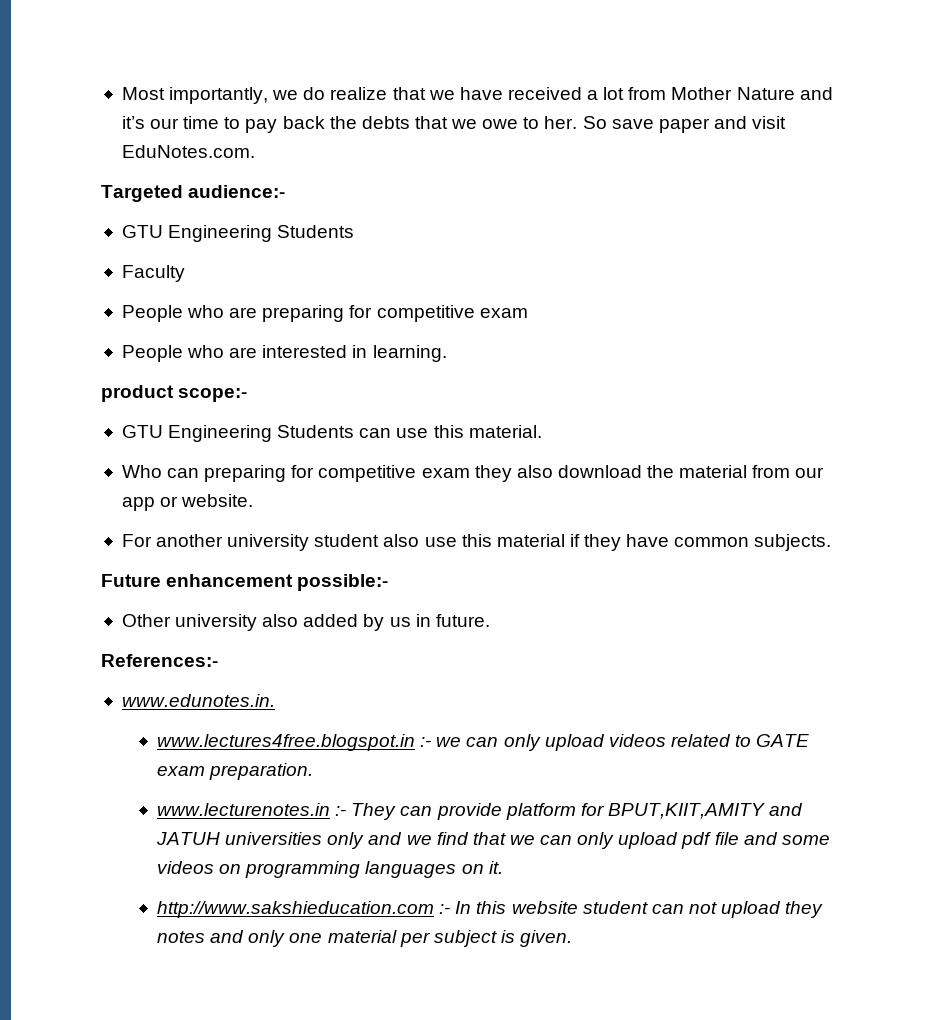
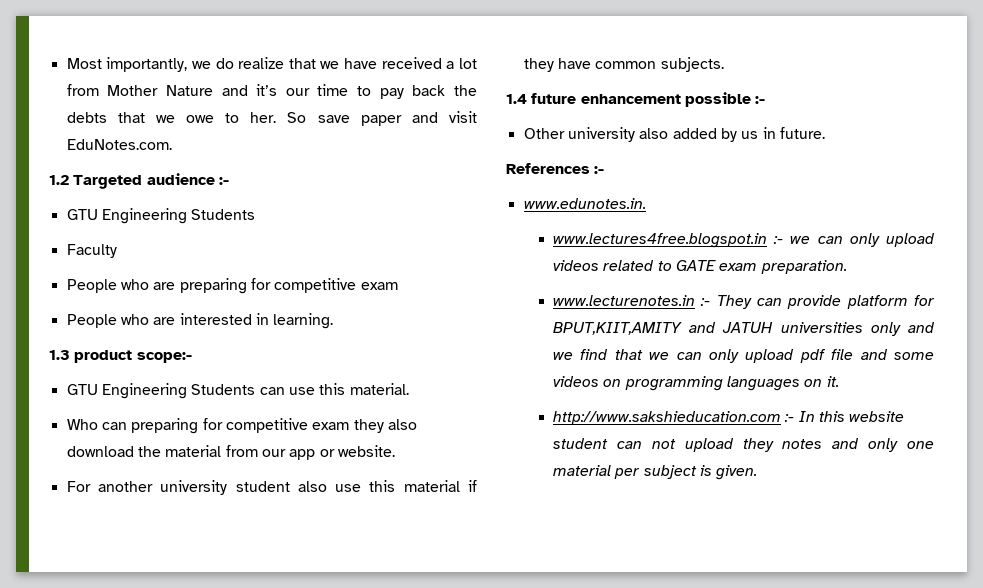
- Targeted audience:-
+ 1.2 Targeted audience :-
- product scope:-
+ 1.3 product scope:-
- Future enhancement possible:-
+ 1.4 future enhancement possible :-
- References:-
+ References :-

